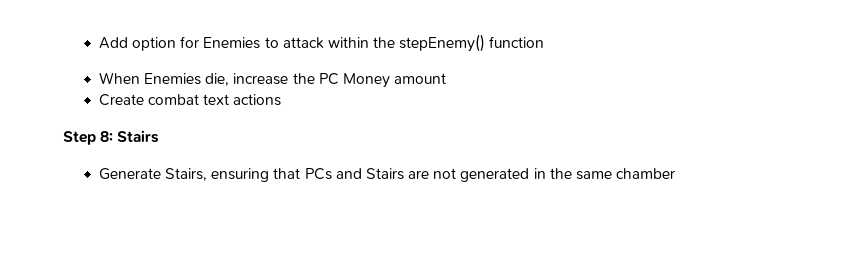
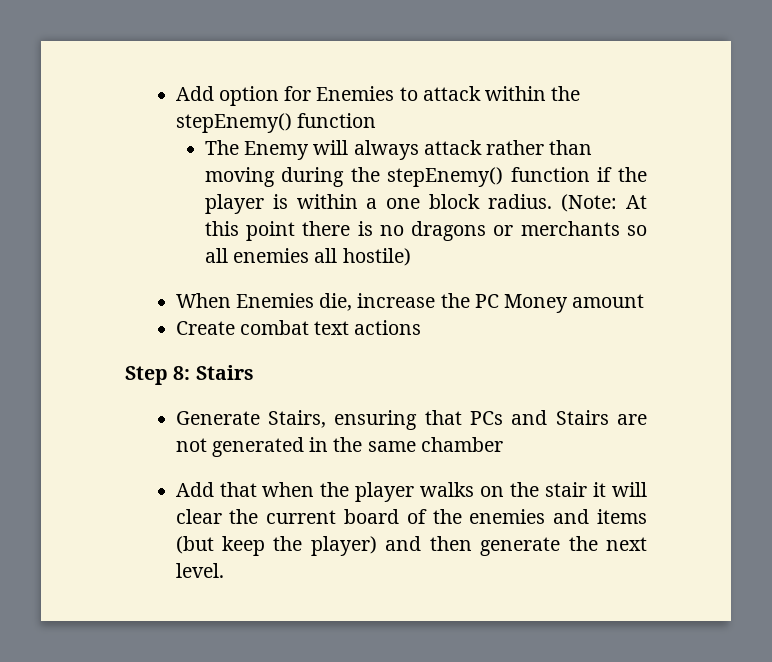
+ The Enemy will always attack rather than moving during the stepEnemy() function if the player is within a one block radius. (Note: At this point there is no dragons or merchants so all enemies all hostile)
+ Add that when the player walks on the stair it will clear the current board of the enemies and items (but keep the player) and then generate the next level.

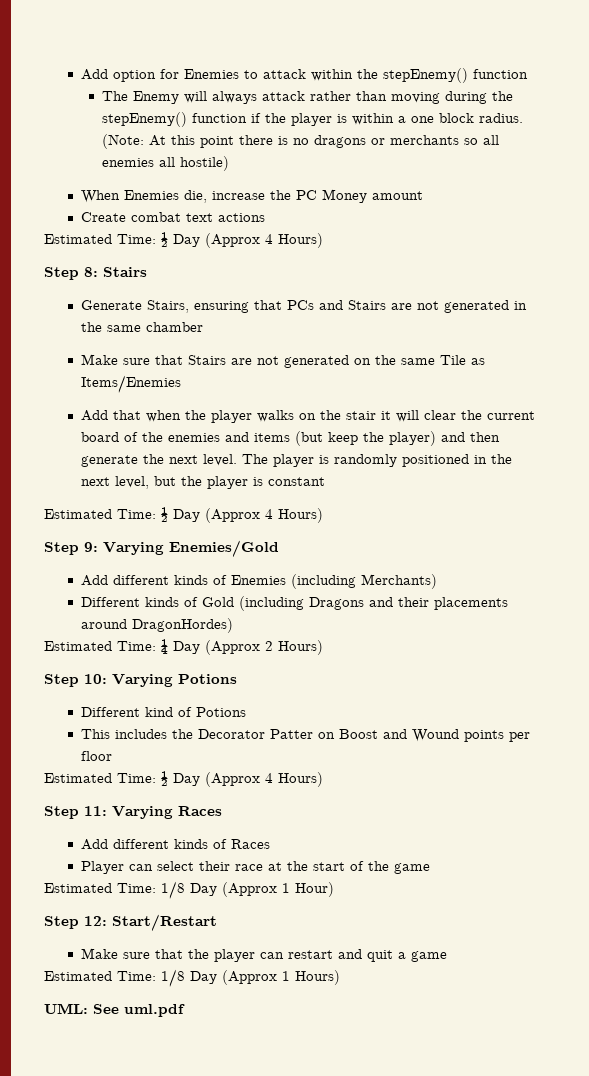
  Create combat text actions
+ Estimated Time: ½ Day (Approx 4 Hours)
+ Make sure that Stairs are not generated on the same Tile as Items/Enemies
+ The player is randomly positioned in the next level, but the player is constant
+ Estimated Time: ½ Day (Approx 4 Hours)
+ Step 9: Varying Enemies/Gold
+ Add different kinds of Enemies (including Merchants)
+ Different kinds of Gold (including Dragons and their placements around DragonHordes)
+ Estimated Time: ¼ Day (Approx 2 Hours)
+ Step 10: Varying Potions
+ Different kind of Potions
+ This includes the Decorator Patter on Boost and Wound points per floor
+ Estimated Time: ½ Day (Approx 4 Hours)
+ Step 11: Varying Races
+ Add different kinds of Races
+ Player can select their race at the start of the game
+ Estimated Time: 1/8 Day (Approx 1 Hour)
+ Step 12: Start/Restart
+ Make sure that the player can restart and quit a game
+ Estimated Time: 1/8 Day (Approx 1 Hours)
+ UML: See uml.pdf

